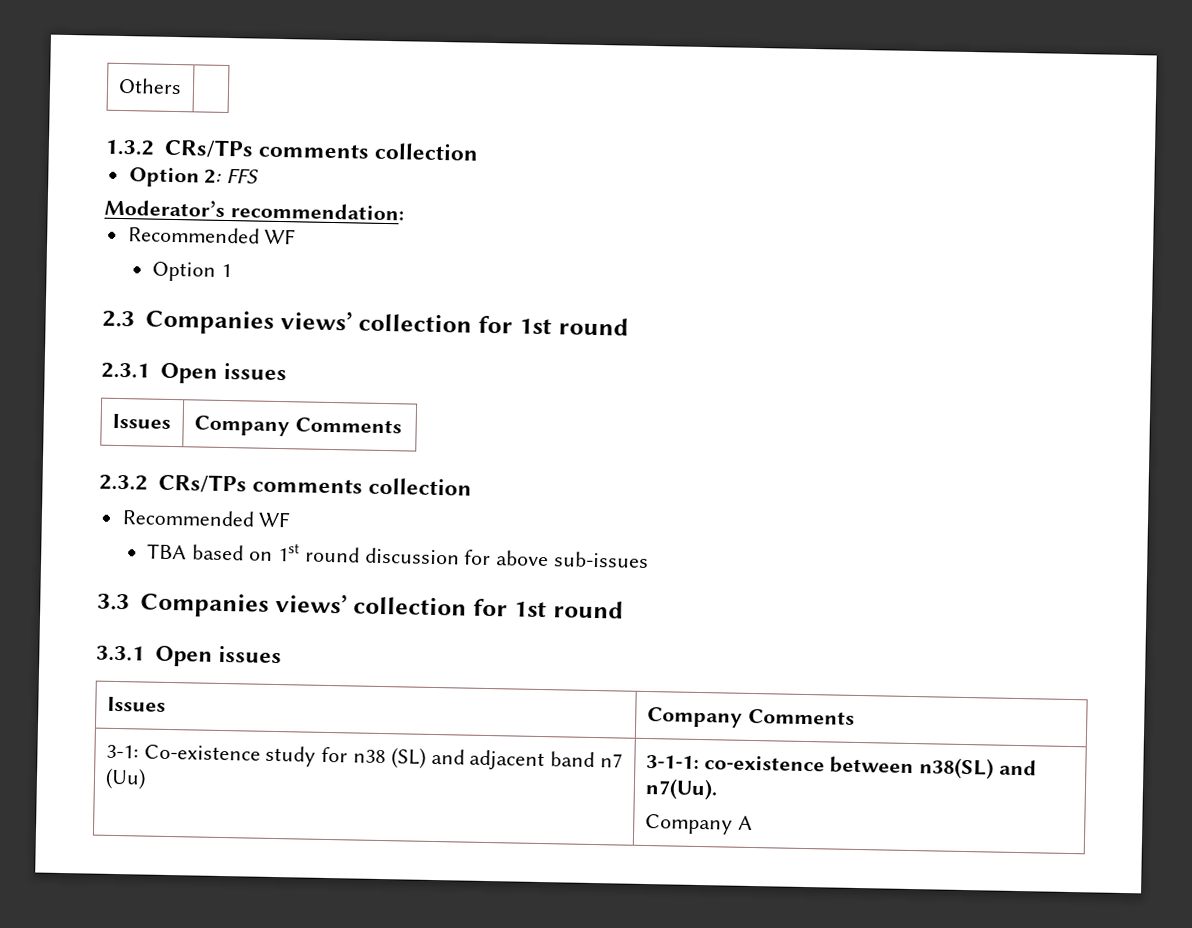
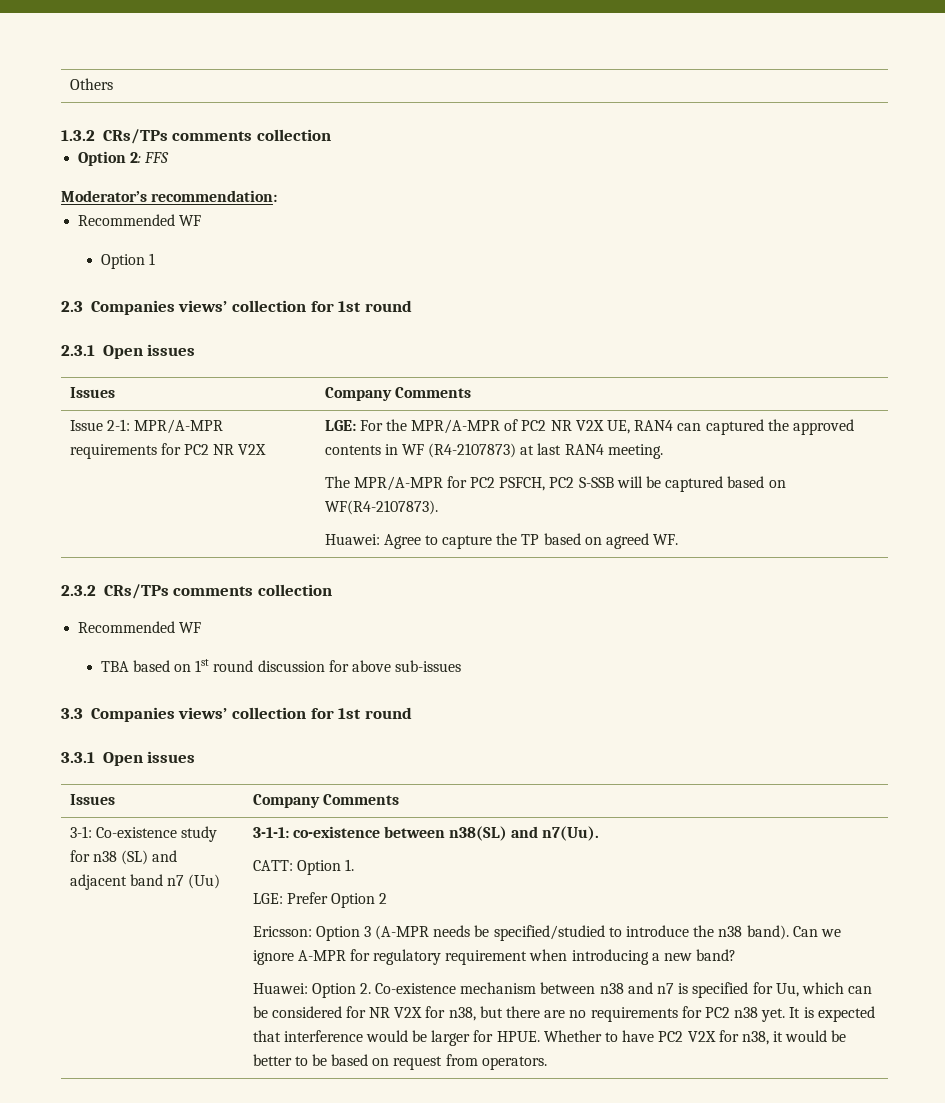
+ Issue 2-1: MPR/A-MPR requirements for PC2 NR V2X | LGE: For the MPR/A-MPR of PC2 NR V2X UE, RAN4 can captured the approved contents in WF (R4-2107873) at last RAN4 meeting.
+ The MPR/A-MPR for PC2 PSFCH, PC2 S-SSB will be captured based on WF(R4-2107873).
+ Huawei: Agree to capture the TP based on agreed WF.
- Company A
+ CATT: Option 1.
+ LGE: Prefer Option 2
+ Ericsson: Option 3 (A-MPR needs be specified/studied to introduce the n38 band). Can we ignore A-MPR for regulatory requirement when introducing a new band?
+ Huawei: Option 2. Co-existence mechanism between n38 and n7 is specified for Uu, which can be considered for NR V2X for n38, but there are no requirements for PC2 n38 yet. It is expected that interference would be larger for HPUE. Whether to have PC2 V2X for n38, it would be better to be based on request from operators.

